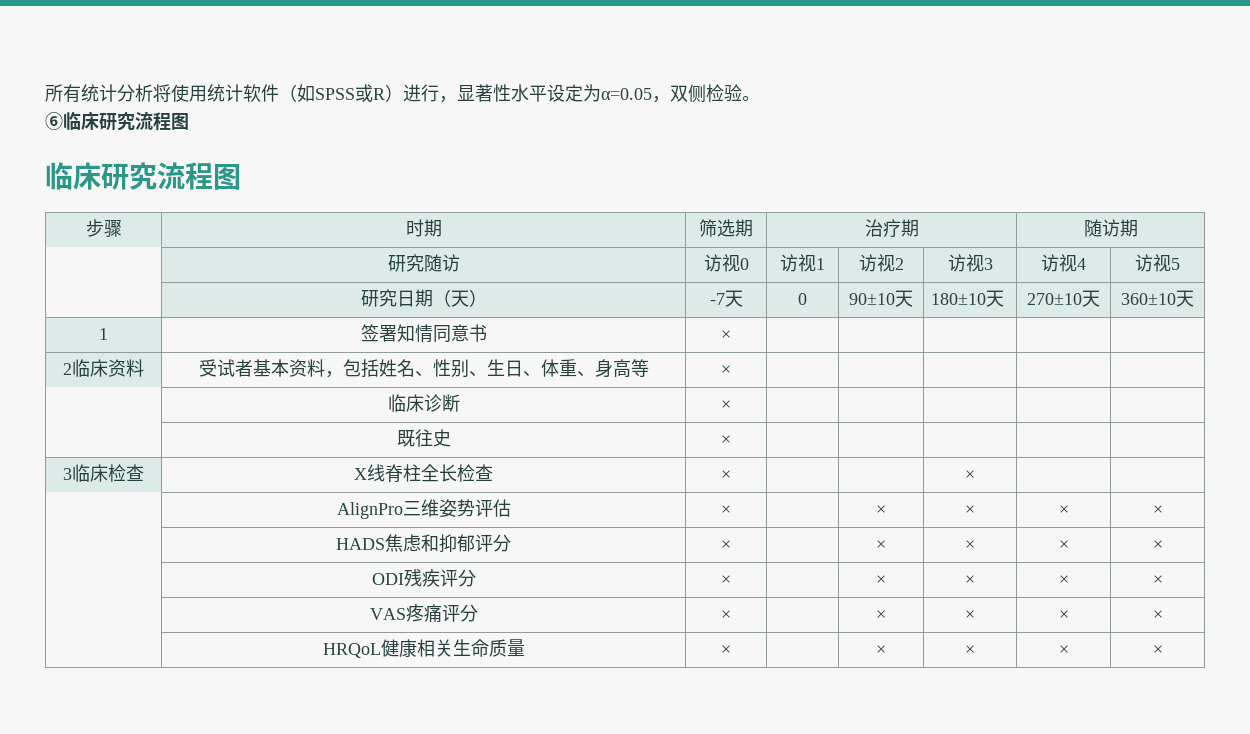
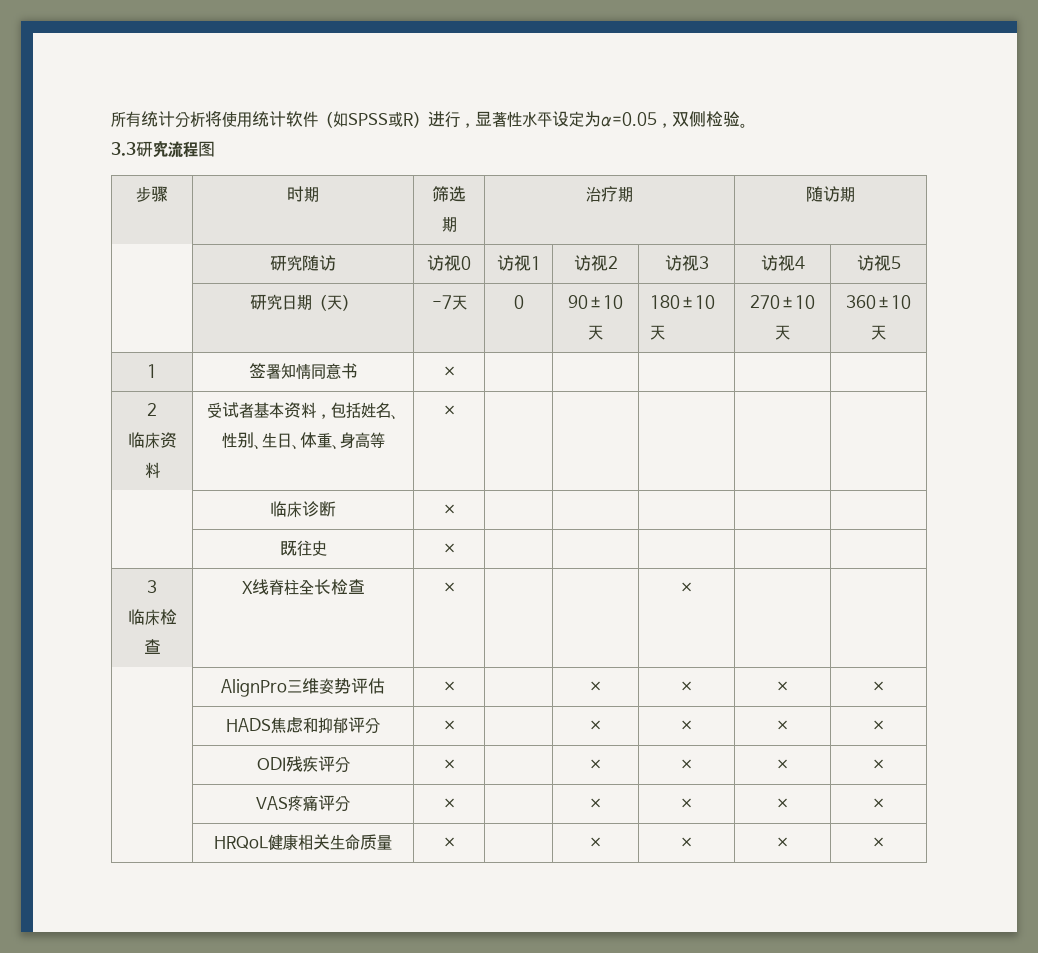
- ⑥临床研究流程图
- 临床研究流程图
+ 3.3研究流程图
  1 | 签署知情同意书 | × | | | | |
- 2临床资料 | 受试者基本资料，包括姓名、性别、生日、体重、身高等 | × | | | | |
+ 2
+ 临床资料 | 受试者基本资料，包括姓名、性别、生日、体重、身高等 | × | | | | |
  | 既往史 | × | | | | |
- 3临床检查 | X线脊柱全长检查 | × | | | × | |
+ 3
+ 临床检查 | X线脊柱全长检查 | × | | | × | |

